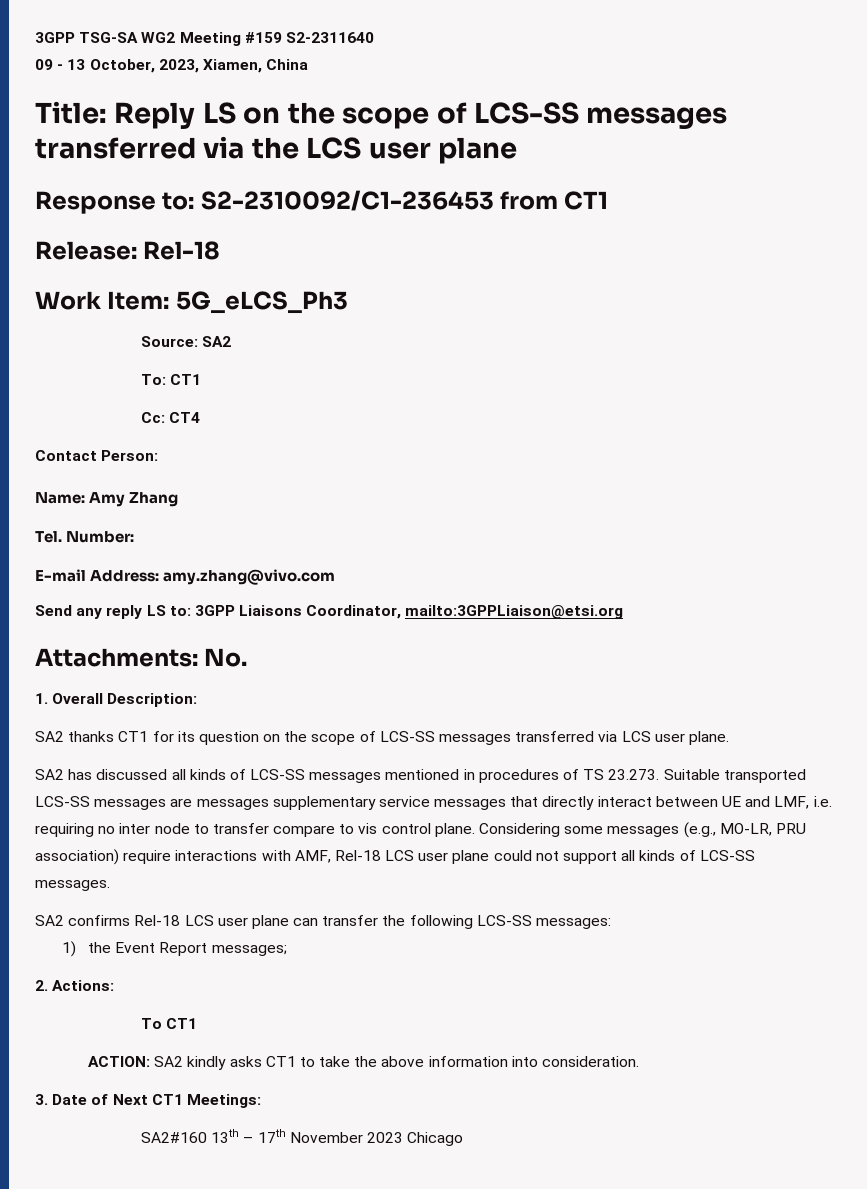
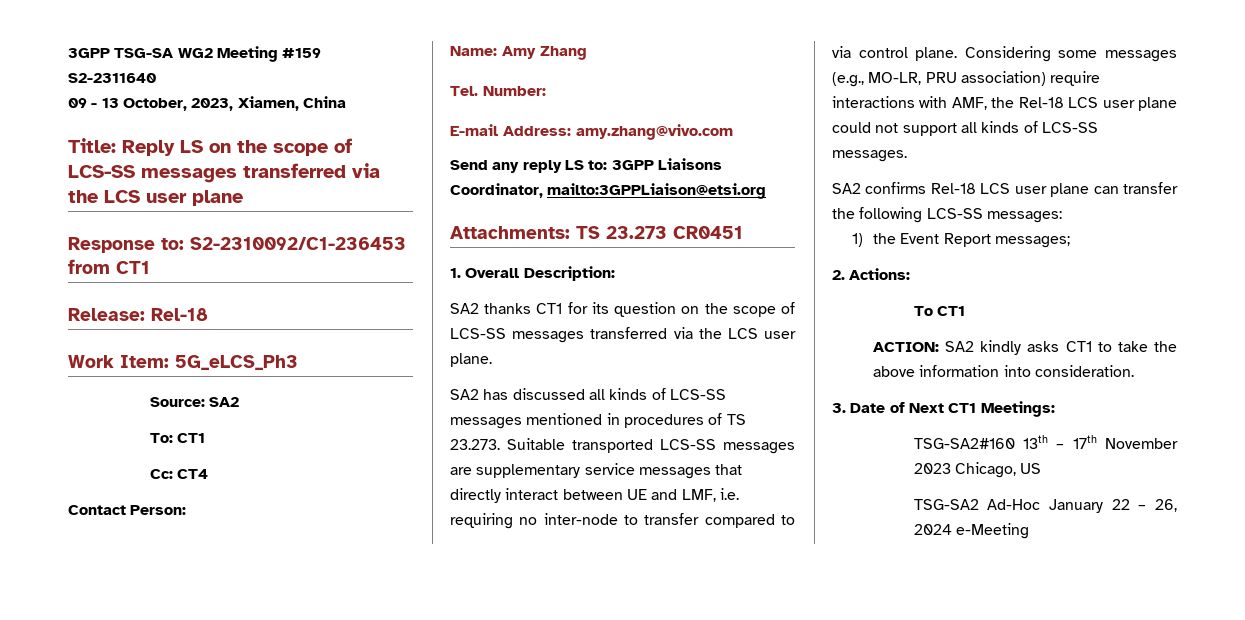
- Attachments: No.
+ Attachments: TS 23.273 CR0451
- SA2 thanks CT1 for its question on the scope of LCS-SS messages transferred via LCS user plane.
+ SA2 thanks CT1 for its question on the scope of LCS-SS messages transferred via the LCS user plane.
- SA2 has discussed all kinds of LCS-SS messages mentioned in procedures of TS 23.273. Suitable transported LCS-SS messages are messages supplementary service messages that directly interact between UE and LMF, i.e. requiring no inter node to transfer compare to vis control plane.
+ SA2 has discussed all kinds of LCS-SS messages mentioned in procedures of TS 23.273. Suitable transported LCS-SS messages are supplementary service messages that directly interact between UE and LMF, i.e. requiring no inter-node to transfer compared to via control plane.
- Considering some messages (e.g., MO-LR, PRU association) require interactions with AMF, Rel-18 LCS user plane could not support all kinds of LCS-SS messages.
+ Considering some messages (e.g., MO-LR, PRU association) require interactions with AMF, the Rel-18 LCS user plane could not support all kinds of LCS-SS messages.
- SA2#160 13th – 17th November 2023 Chicago
+ TSG-SA2#160 13th – 17th November 2023 Chicago, US
+ TSG-SA2 Ad-Hoc January 22 – 26, 2024 e-Meeting

